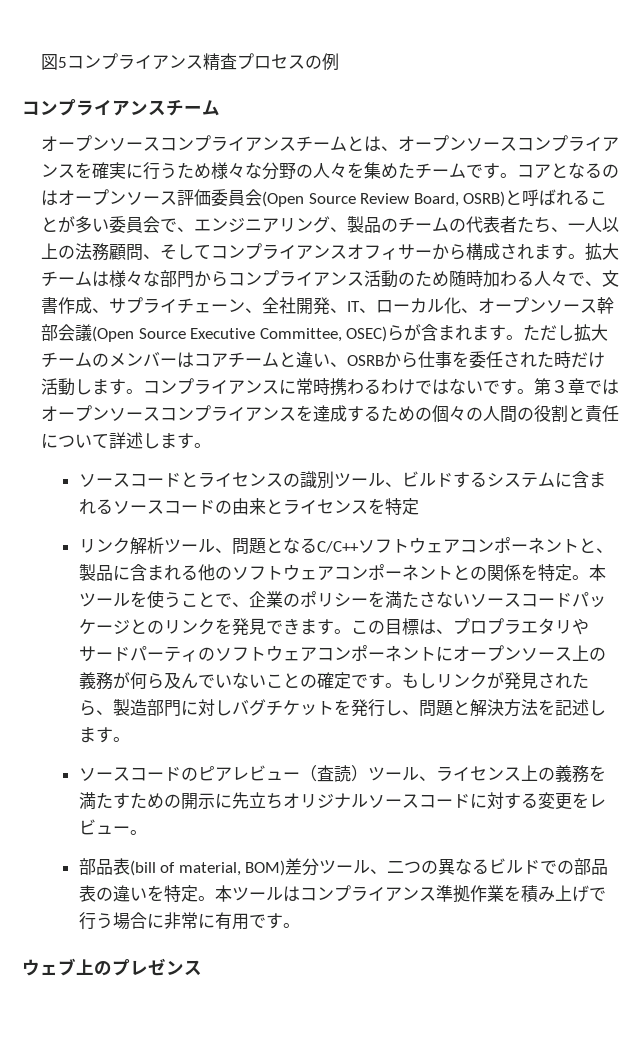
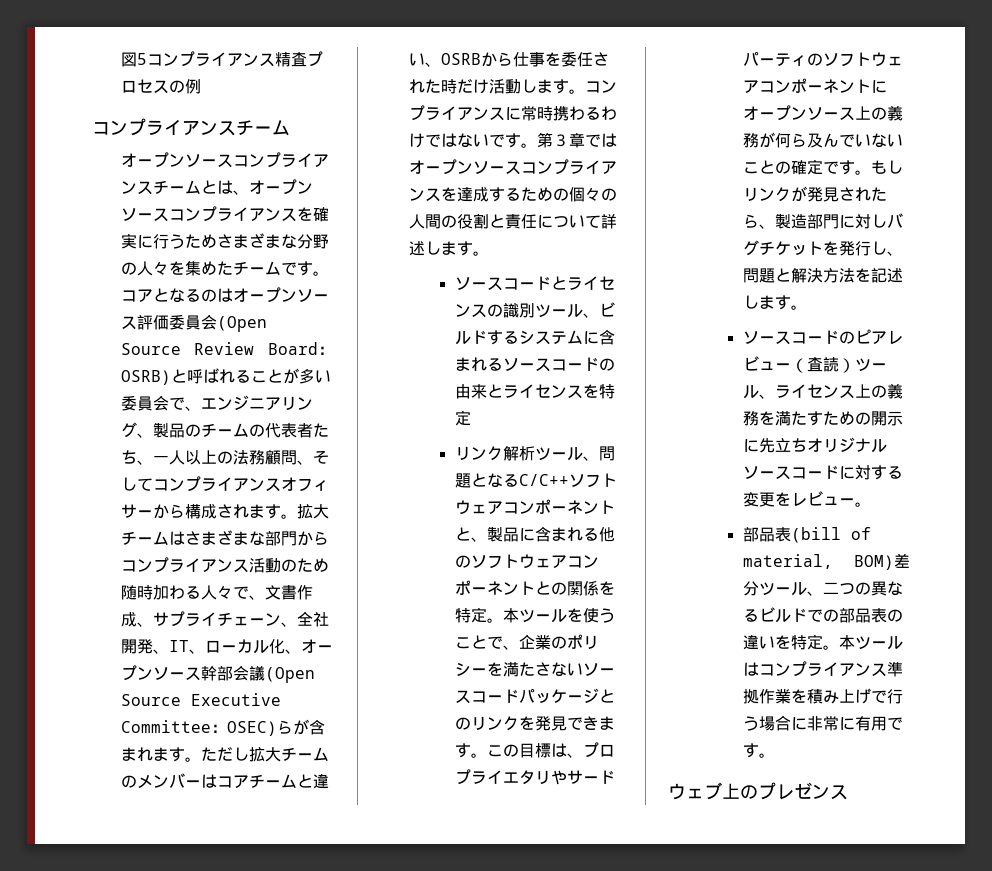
- オープンソースコンプライアンスチームとは、オープンソースコンプライアンスを確実に行うため様々な分野の人々を集めたチームです。
+ オープンソースコンプライアンスチームとは、オープンソースコンプライアンスを確実に行うためさまざまな分野の人々を集めたチームです。
- コアとなるのはオープンソース評価委員会(Open Source Review Board, OSRB)と呼ばれることが多い委員会で、エンジニアリング、製品のチームの代表者たち、一人以上の法務顧問、そしてコンプライアンスオフィサーから構成されます。
+ コアとなるのはオープンソース評価委員会(Open Source Review Board：OSRB)と呼ばれることが多い委員会で、エンジニアリング、製品のチームの代表者たち、一人以上の法務顧問、そしてコンプライアンスオフィサーから構成されます。
- 拡大チームは様々な部門からコンプライアンス活動のため随時加わる人々で、文書作成、サプライチェーン、全社開発、IT、ローカル化、オープンソース幹部会議(Open Source Executive Committee, OSEC)らが含まれます。
+ 拡大チームはさまざまな部門からコンプライアンス活動のため随時加わる人々で、文書作成、サプライチェーン、全社開発、IT、ローカル化、オープンソース幹部会議(Open Source Executive Committee：OSEC)らが含まれます。
- この目標は、プロプラエタリやサードパーティのソフトウェアコンポーネントにオープンソース上の義務が何ら及んでいないことの確定です。
+ この目標は、プロプライエタリやサードパーティのソフトウェアコンポーネントにオープンソース上の義務が何ら及んでいないことの確定です。

